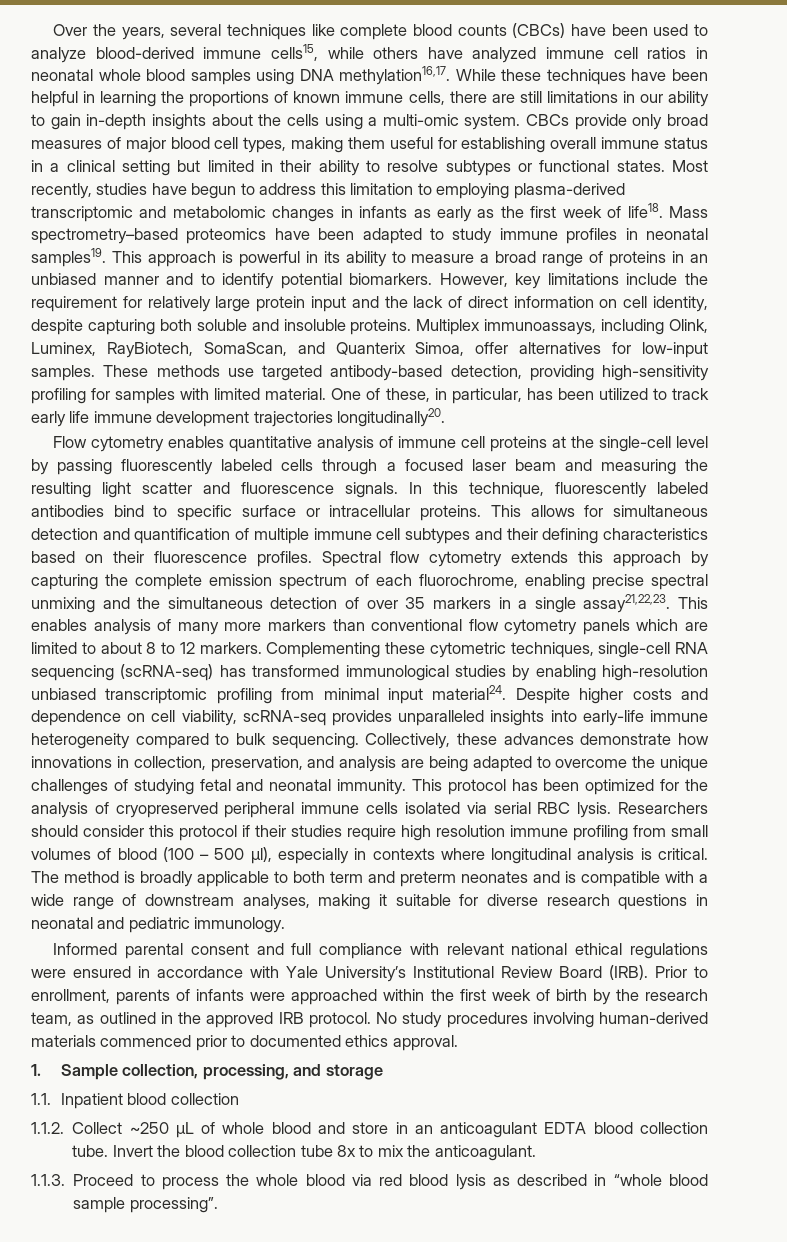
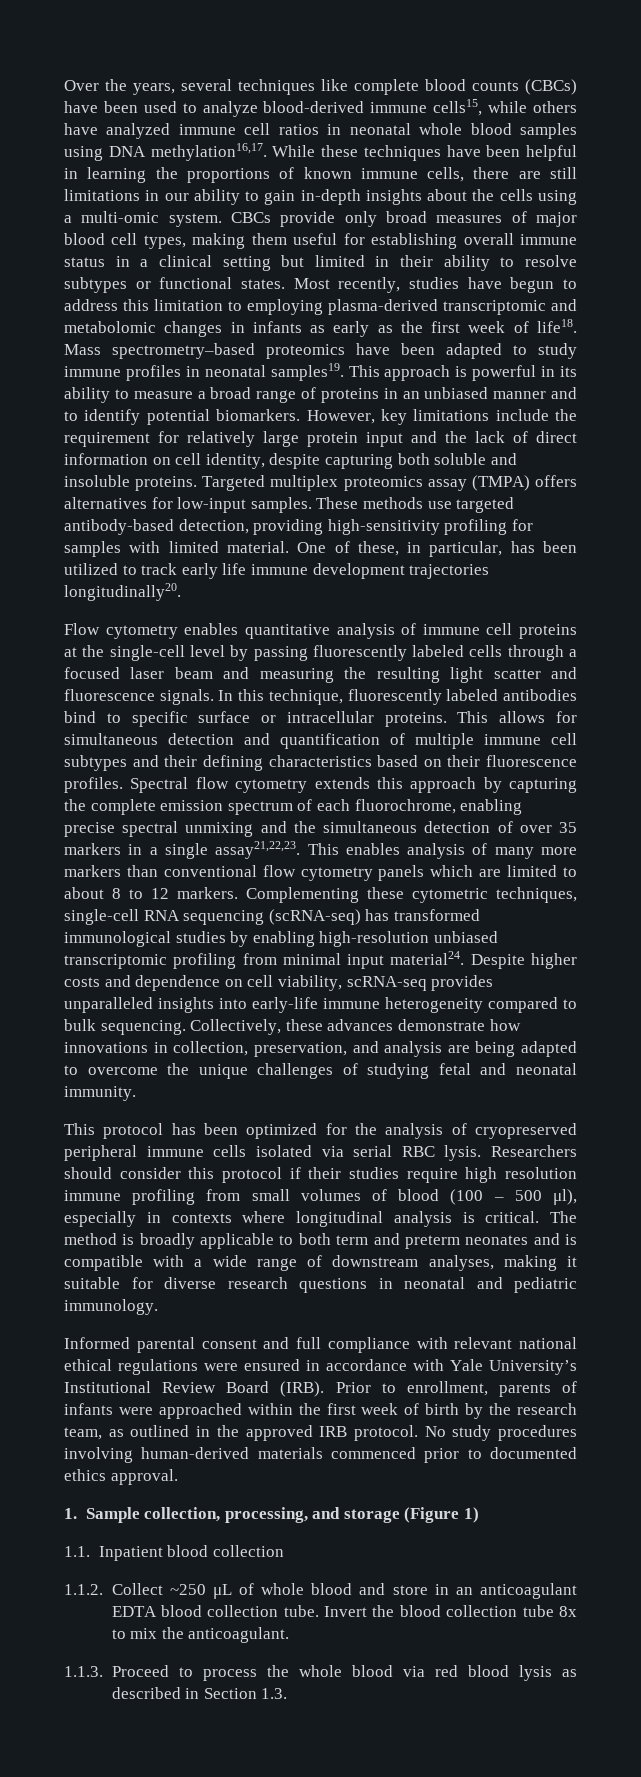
- Multiplex immunoassays, including Olink, Luminex, RayBiotech, SomaScan, and Quanterix Simoa, offer alternatives for low-input samples.
+ Targeted multiplex proteomics assay (TMPA) offers alternatives for low-input samples.
- Collectively, these advances demonstrate how innovations in collection, preservation, and analysis are being adapted to overcome the unique challenges of studying fetal and neonatal immunity. This protocol has been optimized for the analysis of cryopreserved peripheral immune cells isolated via serial RBC lysis.
+ Collectively, these advances demonstrate how innovations in collection, preservation, and analysis are being adapted to overcome the unique challenges of studying fetal and neonatal immunity.
+ This protocol has been optimized for the analysis of cryopreserved peripheral immune cells isolated via serial RBC lysis.
- 1. Sample collection, processing, and storage
+ 1. Sample collection, processing, and storage (Figure 1)
- 1.1.3. Proceed to process the whole blood via red blood lysis as described in “whole blood sample processing”.
+ 1.1.3. Proceed to process the whole blood via red blood lysis as described in Section 1.3.

